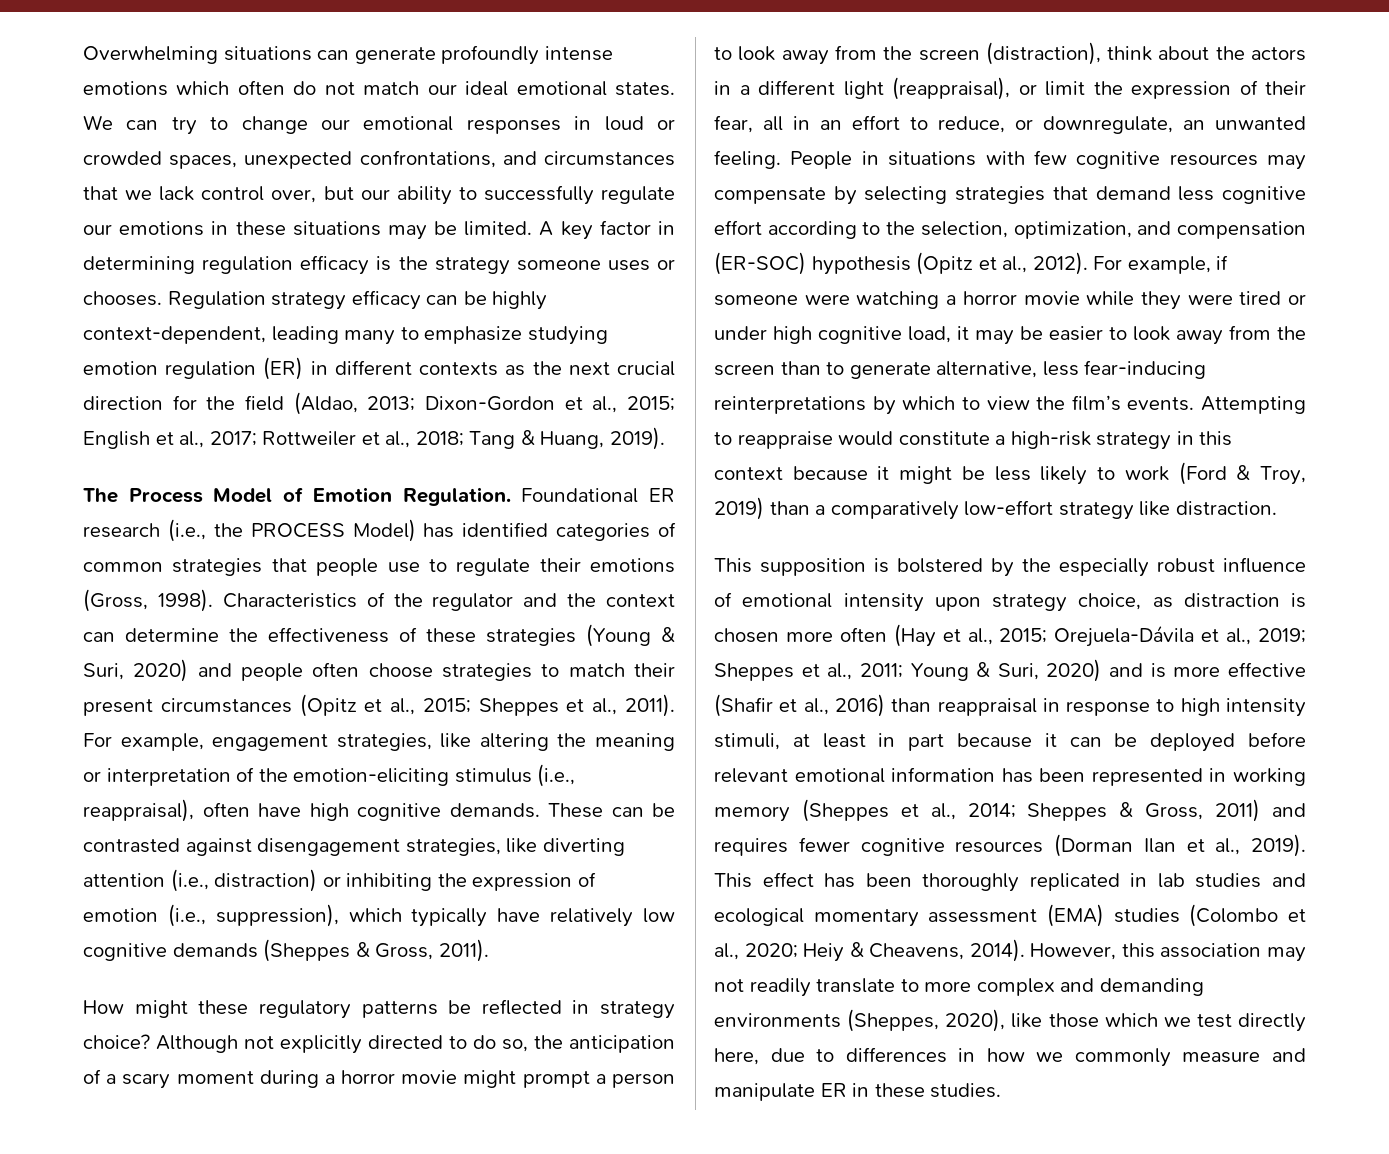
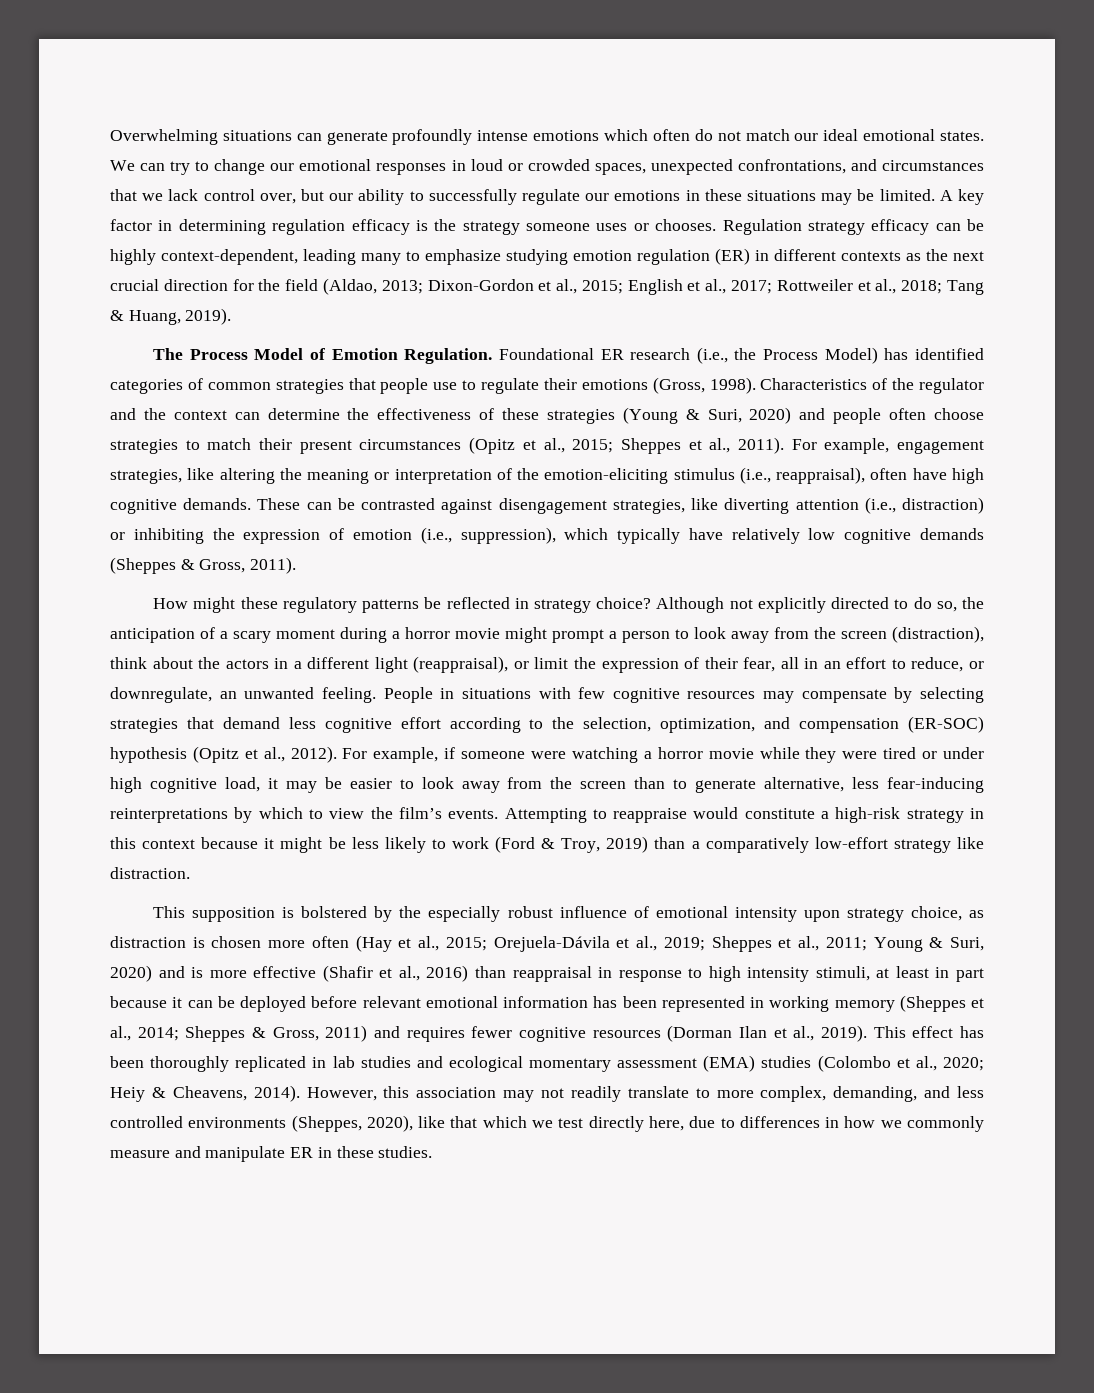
- Foundational ER research (i.e., the PROCESS Model) has identified categories of common strategies that people use to regulate their emotions (Gross, 1998).
+ Foundational ER research (i.e., the Process Model) has identified categories of common strategies that people use to regulate their emotions (Gross, 1998).
- However, this association may not readily translate to more complex and demanding environments (Sheppes, 2020), like those which we test directly here, due to differences in how we commonly measure and manipulate ER in these studies.
+ However, this association may not readily translate to more complex, demanding, and less controlled environments (Sheppes, 2020), like that which we test directly here, due to differences in how we commonly measure and manipulate ER in these studies.

